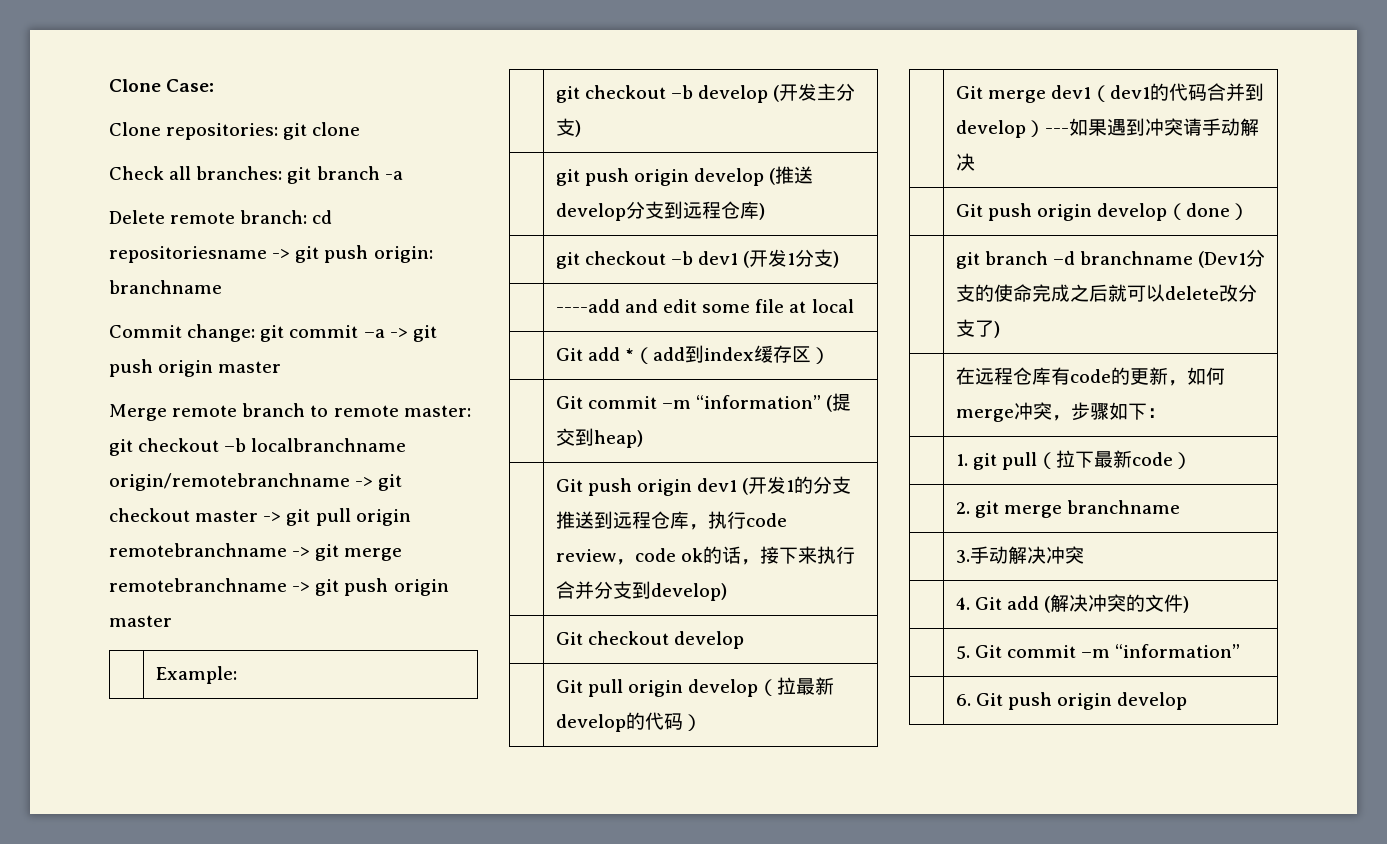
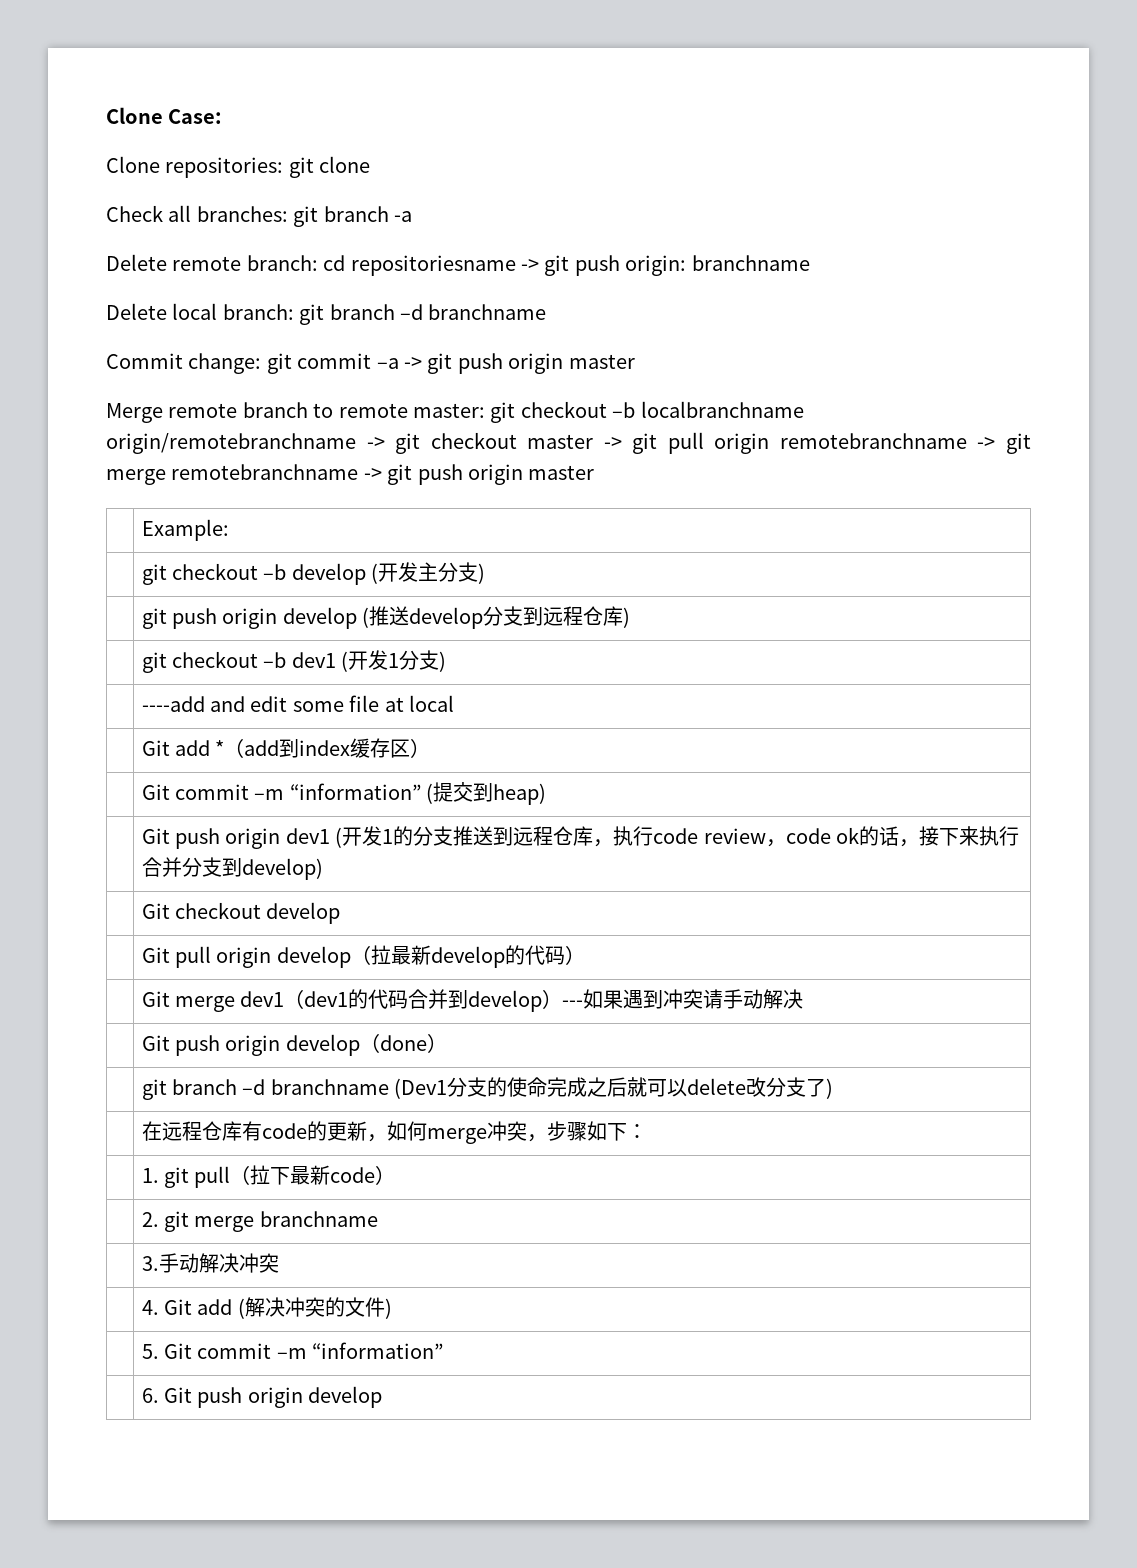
+ Delete local branch: git branch –d branchname

